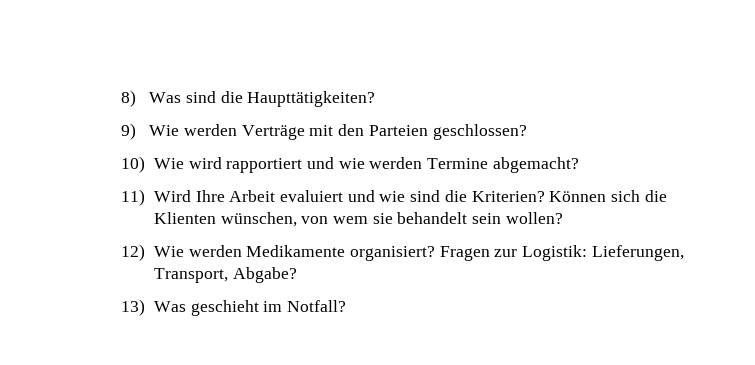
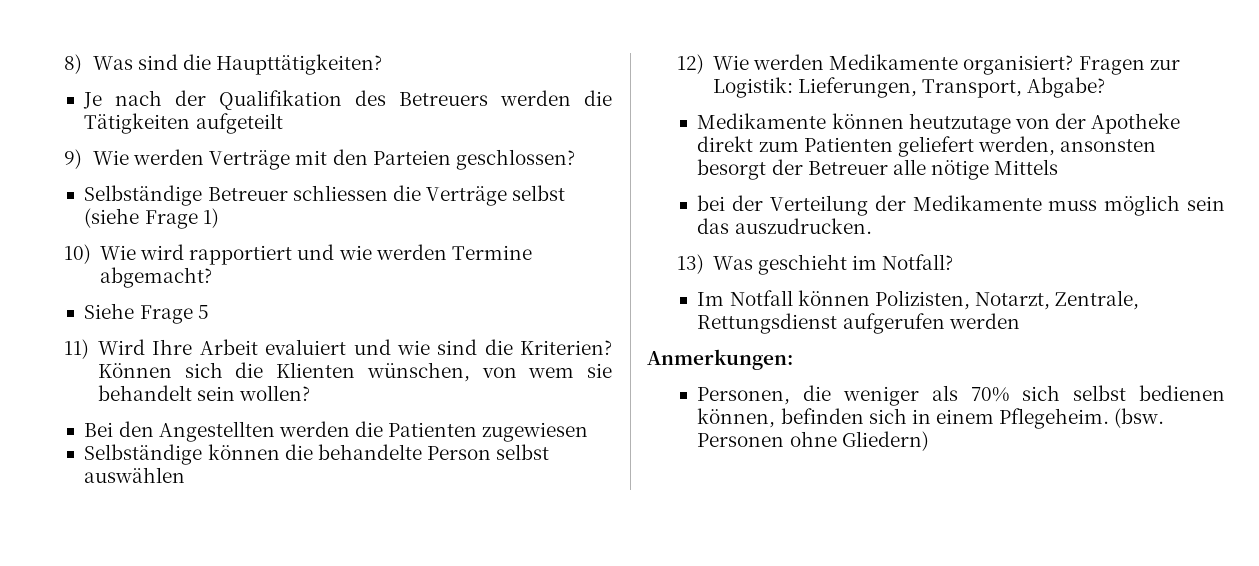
+ Je nach der Qualifikation des Betreuers werden die Tätigkeiten aufgeteilt
+ Selbständige Betreuer schliessen die Verträge selbst (siehe Frage 1)
+ Siehe Frage 5
+ Bei den Angestellten werden die Patienten zugewiesen
+ Selbständige können die behandelte Person selbst auswählen
+ Medikamente können heutzutage von der Apotheke direkt zum Patienten geliefert werden, ansonsten besorgt der Betreuer alle nötige Mittels
+ bei der Verteilung der Medikamente muss möglich sein das auszudrucken.
+ Im Notfall können Polizisten, Notarzt, Zentrale, Rettungsdienst aufgerufen werden
+ Anmerkungen:
+ Personen, die weniger als 70% sich selbst bedienen können, befinden sich in einem Pflegeheim. (bsw. Personen ohne Gliedern)

